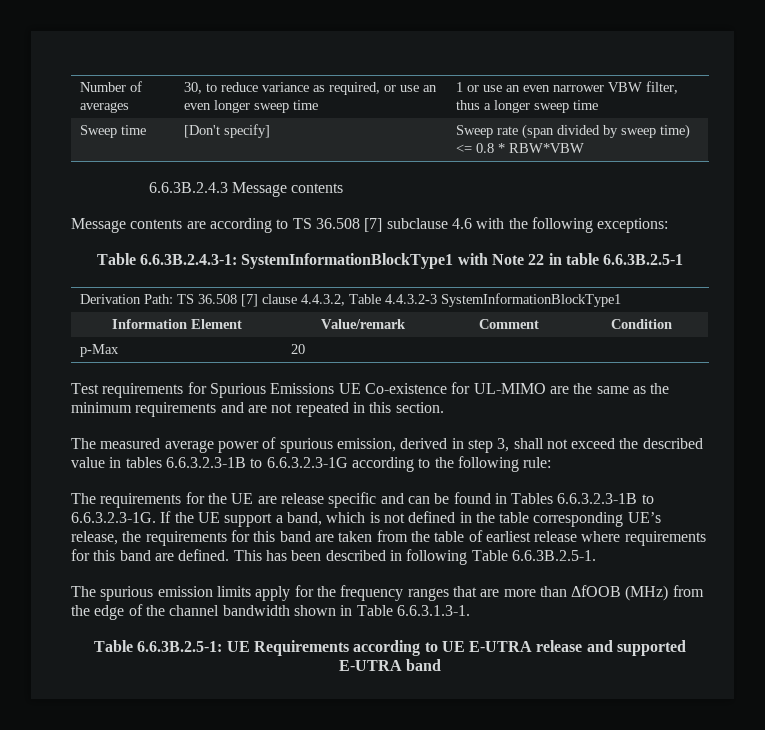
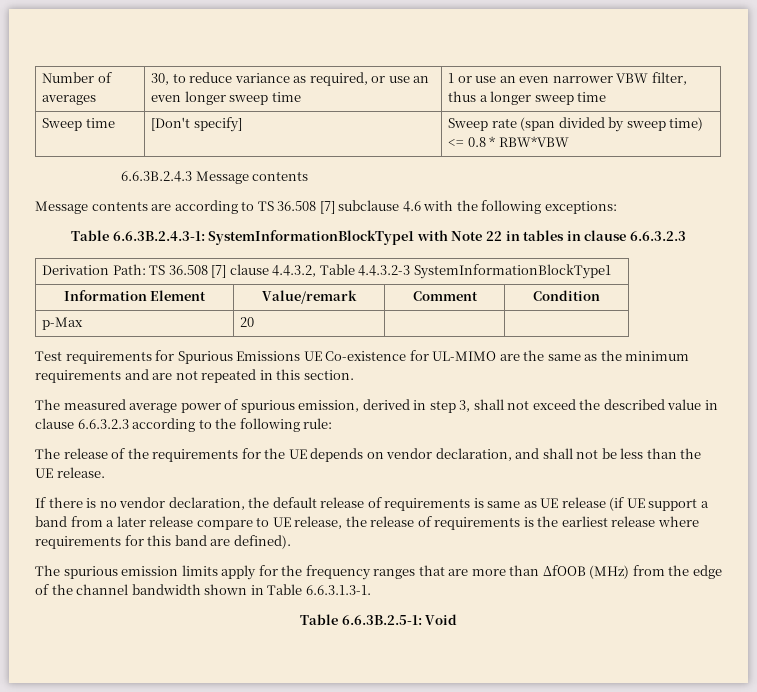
- Table 6.6.3B.2.4.3-1: SystemInformationBlockType1 with Note 22 in table 6.6.3B.2.5-1
+ Table 6.6.3B.2.4.3-1: SystemInformationBlockType1 with Note 22 in tables in clause 6.6.3.2.3
- The measured average power of spurious emission, derived in step 3, shall not exceed the described value in tables 6.6.3.2.3-1B to 6.6.3.2.3-1G according to the following rule:
+ The measured average power of spurious emission, derived in step 3, shall not exceed the described value in clause 6.6.3.2.3 according to the following rule:
- The requirements for the UE are release specific and can be found in Tables 6.6.3.2.3-1B to 6.6.3.2.3-1G. If the UE support a band, which is not defined in the table corresponding UE’s release, the requirements for this band are taken from the table of earliest release where requirements for this band are defined. This has been described in following Table 6.6.3B.2.5-1.
+ The release of the requirements for the UE depends on vendor declaration, and shall not be less than the UE release.
+ If there is no vendor declaration, the default release of requirements is same as UE release (if UE support a band from a later release compare to UE release, the release of requirements is the earliest release where requirements for this band are defined).
- Table 6.6.3B.2.5-1: UE Requirements according to UE E-UTRA release and supported E-UTRA band
+ Table 6.6.3B.2.5-1: Void

